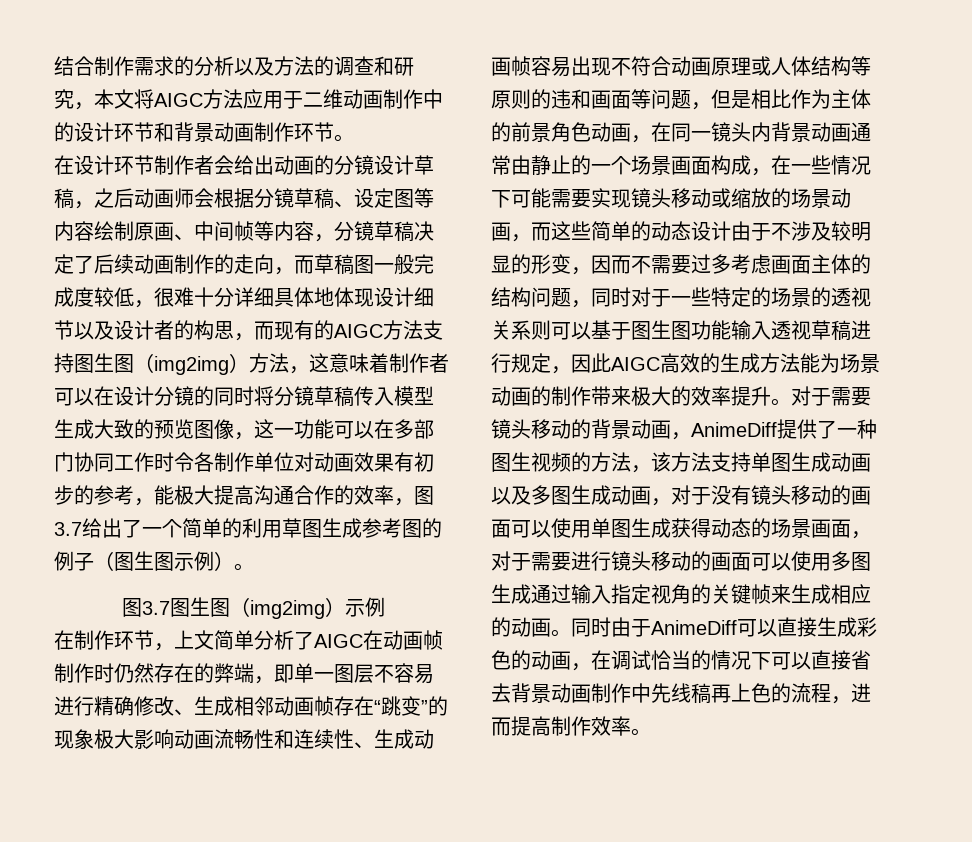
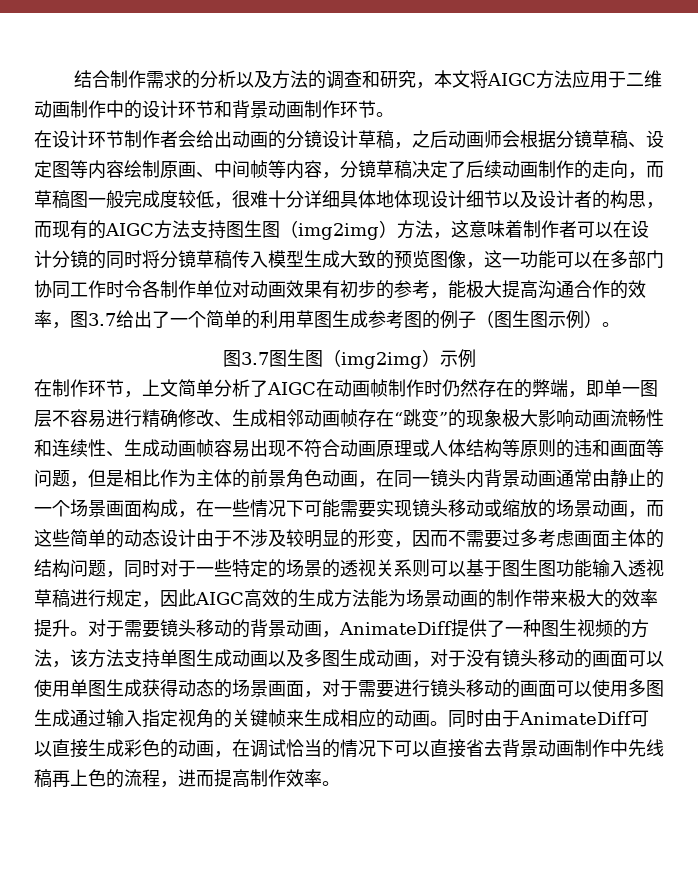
- 对于需要镜头移动的背景动画，AnimeDiff提供了一种图生视频的方法，该方法支持单图生成动画以及多图生成动画，对于没有镜头移动的画面可以使用单图生成获得动态的场景画面，对于需要进行镜头移动的画面可以使用多图生成通过输入指定视角的关键帧来生成相应的动画。
+ 对于需要镜头移动的背景动画，AnimateDiff提供了一种图生视频的方法，该方法支持单图生成动画以及多图生成动画，对于没有镜头移动的画面可以使用单图生成获得动态的场景画面，对于需要进行镜头移动的画面可以使用多图生成通过输入指定视角的关键帧来生成相应的动画。
- 同时由于AnimeDiff可以直接生成彩色的动画，在调试恰当的情况下可以直接省去背景动画制作中先线稿再上色的流程，进而提高制作效率。
+ 同时由于AnimateDiff可以直接生成彩色的动画，在调试恰当的情况下可以直接省去背景动画制作中先线稿再上色的流程，进而提高制作效率。

